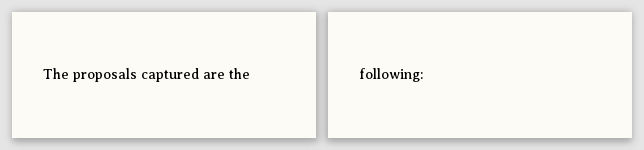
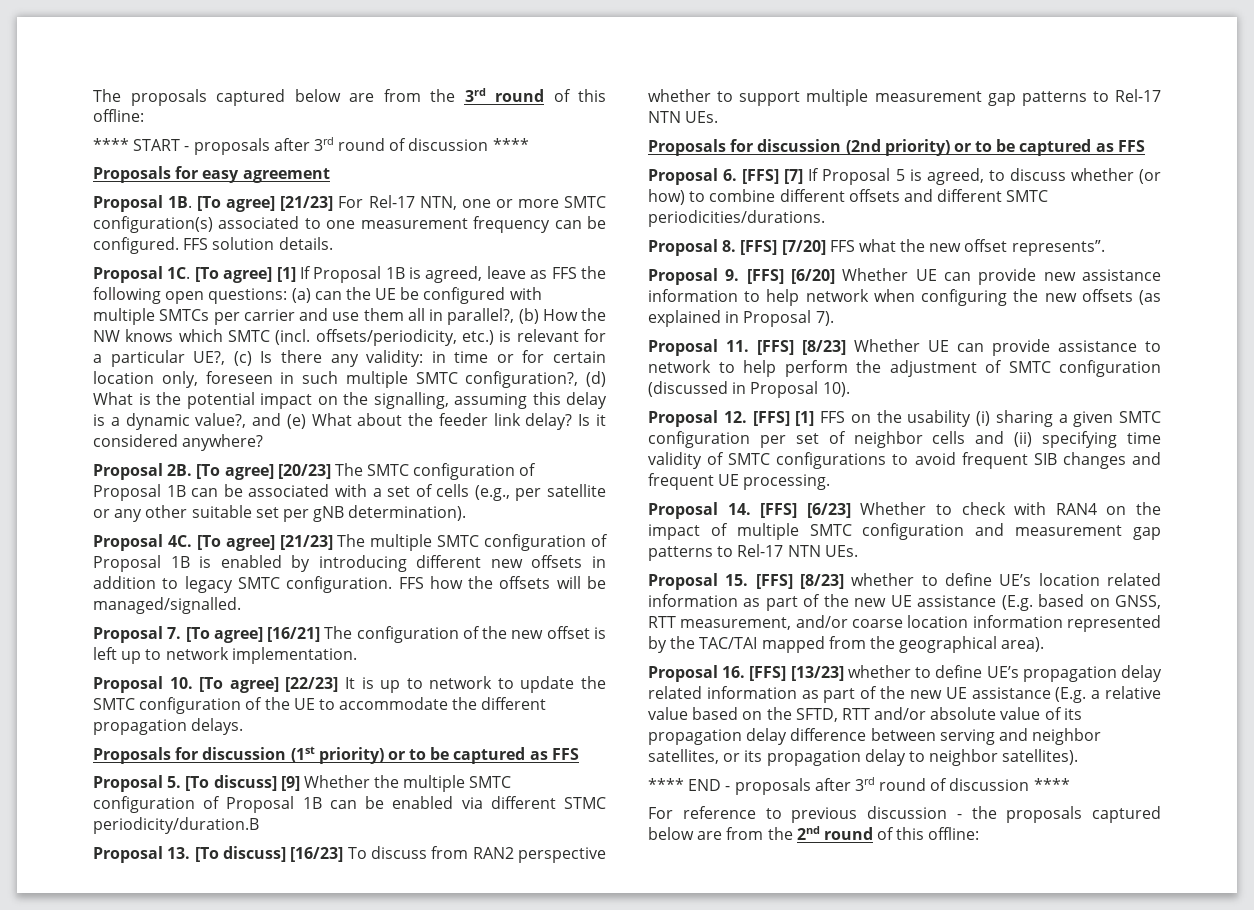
- The proposals captured are the following:
+ The proposals captured below are from the 3rd round of this offline:
+ **** START - proposals after 3rd round of discussion ****
+ Proposals for easy agreement
+ Proposal 1B. [To agree] [21/23] For Rel-17 NTN, one or more SMTC configuration(s) associated to one measurement frequency can be configured. FFS solution details.
+ Proposal 1C. [To agree] [1] If Proposal 1B is agreed, leave as FFS the following open questions: (a) can the UE be configured with multiple SMTCs per carrier and use them all in parallel?, (b) How the NW knows which SMTC (incl. offsets/periodicity, etc.) is relevant for a particular UE?, (c) Is there any validity: in time or for certain location only, foreseen in such multiple SMTC configuration?, (d) What is the potential impact on the signalling, assuming this delay is a dynamic value?, and (e) What about the feeder link delay? Is it considered anywhere?
+ Proposal 2B. [To agree] [20/23] The SMTC configuration of Proposal 1B can be associated with a set of cells (e.g., per satellite or any other suitable set per gNB determination).
+ Proposal 4C. [To agree] [21/23] The multiple SMTC configuration of Proposal 1B is enabled by introducing different new offsets in addition to legacy SMTC configuration. FFS how the offsets will be managed/signalled.
+ Proposal 7. [To agree] [16/21] The configuration of the new offset is left up to network implementation.
+ Proposal 10. [To agree] [22/23] It is up to network to update the SMTC configuration of the UE to accommodate the different propagation delays.
+ Proposals for discussion (1st priority) or to be captured as FFS
+ Proposal 5. [To discuss] [9] Whether the multiple SMTC configuration of Proposal 1B can be enabled via different STMC periodicity/duration.B
+ Proposal 13. [To discuss] [16/23] To discuss from RAN2 perspective whether to support multiple measurement gap patterns to Rel-17 NTN UEs.
+ Proposals for discussion (2nd priority) or to be captured as FFS
+ Proposal 6. [FFS] [7] If Proposal 5 is agreed, to discuss whether (or how) to combine different offsets and different SMTC periodicities/durations.
+ Proposal 8. [FFS] [7/20] FFS what the new offset represents”.
+ Proposal 9. [FFS] [6/20] Whether UE can provide new assistance information to help network when configuring the new offsets (as explained in Proposal 7).
+ Proposal 11. [FFS] [8/23] Whether UE can provide assistance to network to help perform the adjustment of SMTC configuration (discussed in Proposal 10).
+ Proposal 12. [FFS] [1] FFS on the usability (i) sharing a given SMTC configuration per set of neighbor cells and (ii) specifying time validity of SMTC configurations to avoid frequent SIB changes and frequent UE processing.
+ Proposal 14. [FFS] [6/23] Whether to check with RAN4 on the impact of multiple SMTC configuration and measurement gap patterns to Rel-17 NTN UEs.
+ Proposal 15. [FFS] [8/23] whether to define UE’s location related information as part of the new UE assistance (E.g. based on GNSS, RTT measurement, and/or coarse location information represented by the TAC/TAI mapped from the geographical area).
+ Proposal 16. [FFS] [13/23] whether to define UE’s propagation delay related information as part of the new UE assistance (E.g. a relative value based on the SFTD, RTT and/or absolute value of its propagation delay difference between serving and neighbor satellites, or its propagation delay to neighbor satellites).
+ **** END - proposals after 3rd round of discussion ****
+ For reference to previous discussion - the proposals captured below are from the 2nd round of this offline:

